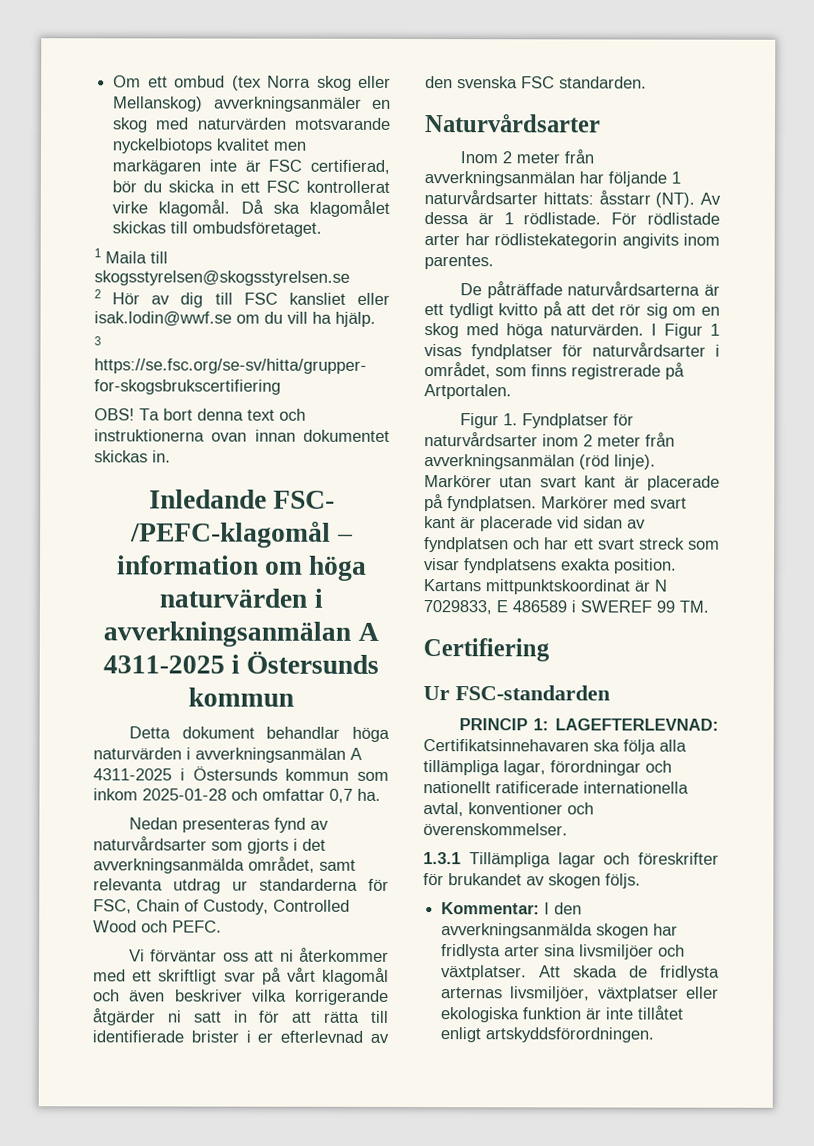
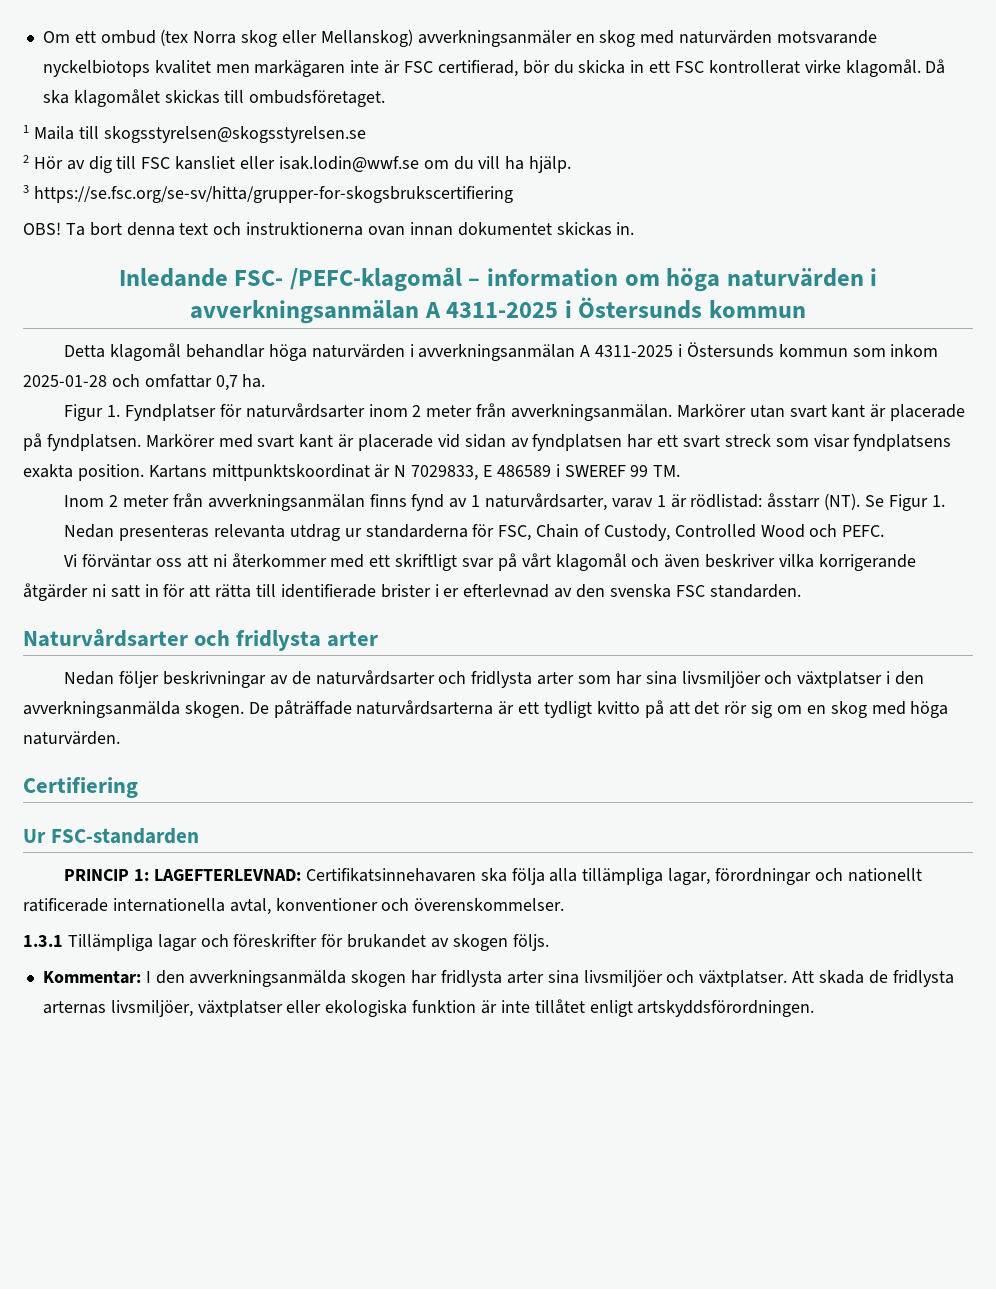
- Detta dokument behandlar höga naturvärden i avverkningsanmälan A 4311-2025 i Östersunds kommun som inkom 2025-01-28 och omfattar 0,7 ha.
+ Detta klagomål behandlar höga naturvärden i avverkningsanmälan A 4311-2025 i Östersunds kommun som inkom 2025-01-28 och omfattar 0,7 ha.
- Nedan presenteras fynd av naturvårdsarter som gjorts i det avverkningsanmälda området, samt relevanta utdrag ur standarderna för FSC, Chain of Custody, Controlled Wood och PEFC.
+ Figur 1. Fyndplatser för naturvårdsarter inom 2 meter från avverkningsanmälan. Markörer utan svart kant är placerade på fyndplatsen. Markörer med svart kant är placerade vid sidan av fyndplatsen har ett svart streck som visar fyndplatsens exakta position. Kartans mittpunktskoordinat är N 7029833, E 486589 i SWEREF 99 TM.
+ Inom 2 meter från avverkningsanmälan finns fynd av 1 naturvårdsarter, varav 1 är rödlistad: åsstarr (NT). Se Figur 1.
+ Nedan presenteras relevanta utdrag ur standarderna för FSC, Chain of Custody, Controlled Wood och PEFC.
- Naturvårdsarter
- Inom 2 meter från avverkningsanmälan har följande 1 naturvårdsarter hittats: åsstarr (NT). Av dessa är 1 rödlistade. För rödlistade arter har rödlistekategorin angivits inom parentes.
- De påträffade naturvårdsarterna är ett tydligt kvitto på att det rör sig om en skog med höga naturvärden. I Figur 1 visas fyndplatser för naturvårdsarter i området, som finns registrerade på Artportalen.
- Figur 1. Fyndplatser för naturvårdsarter inom 2 meter från avverkningsanmälan (röd linje). Markörer utan svart kant är placerade på fyndplatsen. Markörer med svart kant är placerade vid sidan av fyndplatsen och har ett svart streck som visar fyndplatsens exakta position. Kartans mittpunktskoordinat är N 7029833, E 486589 i SWEREF 99 TM.
+ Naturvårdsarter och fridlysta arter
+ Nedan följer beskrivningar av de naturvårdsarter och fridlysta arter som har sina livsmiljöer och växtplatser i den avverkningsanmälda skogen. De påträffade naturvårdsarterna är ett tydligt kvitto på att det rör sig om en skog med höga naturvärden.

